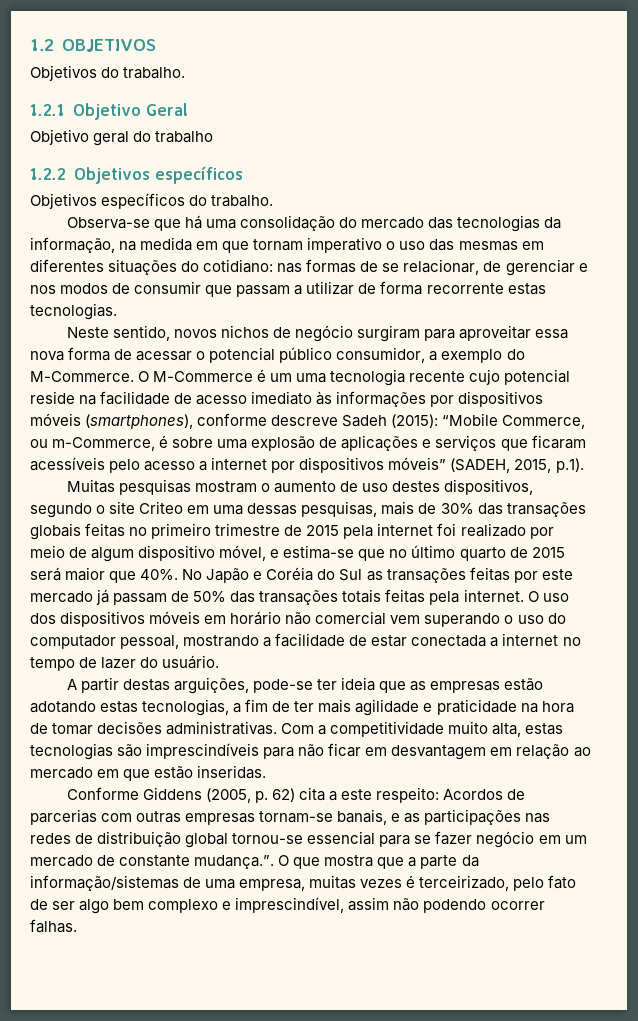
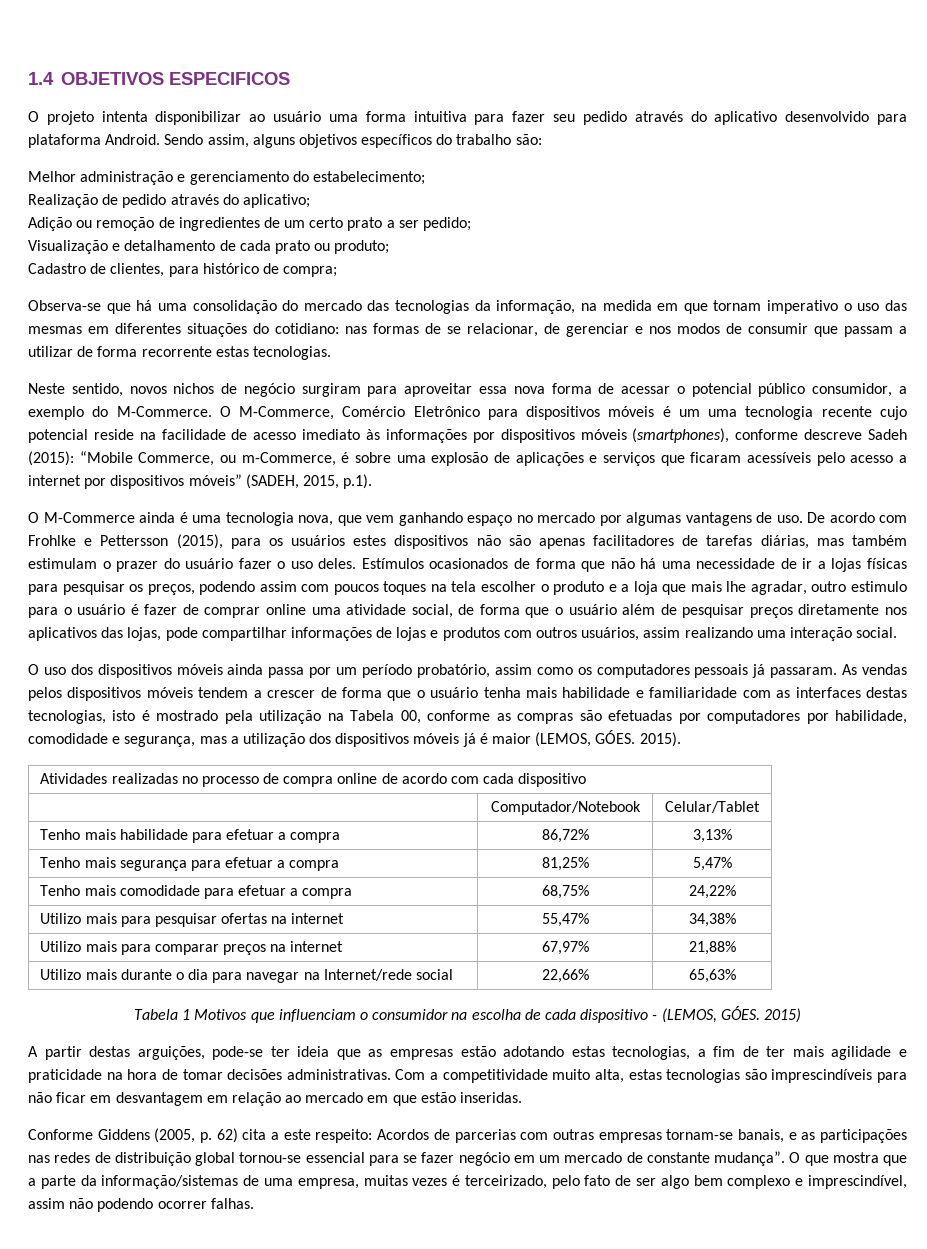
- 1.2 OBJETIVOS
- Objetivos do trabalho.
- 1.2.1 Objetivo Geral
- Objetivo geral do trabalho
- 1.2.2 Objetivos específicos
- Objetivos específicos do trabalho.
+ 1.4 OBJETIVOS ESPECIFICOS
+ O projeto intenta disponibilizar ao usuário uma forma intuitiva para fazer seu pedido através do aplicativo desenvolvido para plataforma Android. Sendo assim, alguns objetivos específicos do trabalho são:
+ Melhor administração e gerenciamento do estabelecimento;
+ Realização de pedido através do aplicativo;
+ Adição ou remoção de ingredientes de um certo prato a ser pedido;
+ Visualização e detalhamento de cada prato ou produto;
+ Cadastro de clientes, para histórico de compra;
- O M-Commerce é um uma tecnologia recente cujo potencial reside na facilidade de acesso imediato às informações por dispositivos móveis (smartphones), conforme descreve Sadeh (2015): “Mobile Commerce, ou m-Commerce, é sobre uma explosão de aplicações e serviços que ficaram acessíveis pelo acesso a internet por dispositivos móveis” (SADEH, 2015, p.1).
+ O M-Commerce, Comércio Eletrônico para dispositivos móveis é um uma tecnologia recente cujo potencial reside na facilidade de acesso imediato às informações por dispositivos móveis (smartphones), conforme descreve Sadeh (2015): “Mobile Commerce, ou m-Commerce, é sobre uma explosão de aplicações e serviços que ficaram acessíveis pelo acesso a internet por dispositivos móveis” (SADEH, 2015, p.1).
- Muitas pesquisas mostram o aumento de uso destes dispositivos, segundo o site Criteo em uma dessas pesquisas, mais de 30% das transações globais feitas no primeiro trimestre de 2015 pela internet foi realizado por meio de algum dispositivo móvel, e estima-se que no último quarto de 2015 será maior que 40%. No Japão e Coréia do Sul as transações feitas por este mercado já passam de 50% das transações totais feitas pela internet. O uso dos dispositivos móveis em horário não comercial vem superando o uso do computador pessoal, mostrando a facilidade de estar conectada a internet no tempo de lazer do usuário.
+ O M-Commerce ainda é uma tecnologia nova, que vem ganhando espaço no mercado por algumas vantagens de uso. De acordo com Frohlke e Pettersson (2015), para os usuários estes dispositivos não são apenas facilitadores de tarefas diárias, mas também estimulam o prazer do usuário fazer o uso deles. Estímulos ocasionados de forma que não há uma necessidade de ir a lojas físicas para pesquisar os preços, podendo assim com poucos toques na tela escolher o produto e a loja que mais lhe agradar, outro estimulo para o usuário é fazer de comprar online uma atividade social, de forma que o usuário além de pesquisar preços diretamente nos aplicativos das lojas, pode compartilhar informações de lojas e produtos com outros usuários, assim realizando uma interação social.
+ O uso dos dispositivos móveis ainda passa por um período probatório, assim como os computadores pessoais já passaram. As vendas pelos dispositivos móveis tendem a crescer de forma que o usuário tenha mais habilidade e familiaridade com as interfaces destas tecnologias, isto é mostrado pela utilização na Tabela 00, conforme as compras são efetuadas por computadores por habilidade, comodidade e segurança, mas a utilização dos dispositivos móveis já é maior (LEMOS, GÓES. 2015).
+ Atividades realizadas no processo de compra online de acordo com cada dispositivo
+ | Computador/Notebook | Celular/Tablet
+ Tenho mais habilidade para efetuar a compra | 86,72% | 3,13%
+ Tenho mais segurança para efetuar a compra | 81,25% | 5,47%
+ Tenho mais comodidade para efetuar a compra | 68,75% | 24,22%
+ Utilizo mais para pesquisar ofertas na internet | 55,47% | 34,38%
+ Utilizo mais para comparar preços na internet | 67,97% | 21,88%
+ Utilizo mais durante o dia para navegar na Internet/rede social | 22,66% | 65,63%
+ Tabela 1 Motivos que influenciam o consumidor na escolha de cada dispositivo - (LEMOS, GÓES. 2015)
- Acordos de parcerias com outras empresas tornam-se banais, e as participações nas redes de distribuição global tornou-se essencial para se fazer negócio em um mercado de constante mudança.”. O que mostra que a parte da informação/sistemas de uma empresa, muitas vezes é terceirizado, pelo fato de ser algo bem complexo e imprescindível, assim não podendo ocorrer falhas.
+ Acordos de parcerias com outras empresas tornam-se banais, e as participações nas redes de distribuição global tornou-se essencial para se fazer negócio em um mercado de constante mudança”. O que mostra que a parte da informação/sistemas de uma empresa, muitas vezes é terceirizado, pelo fato de ser algo bem complexo e imprescindível, assim não podendo ocorrer falhas.

